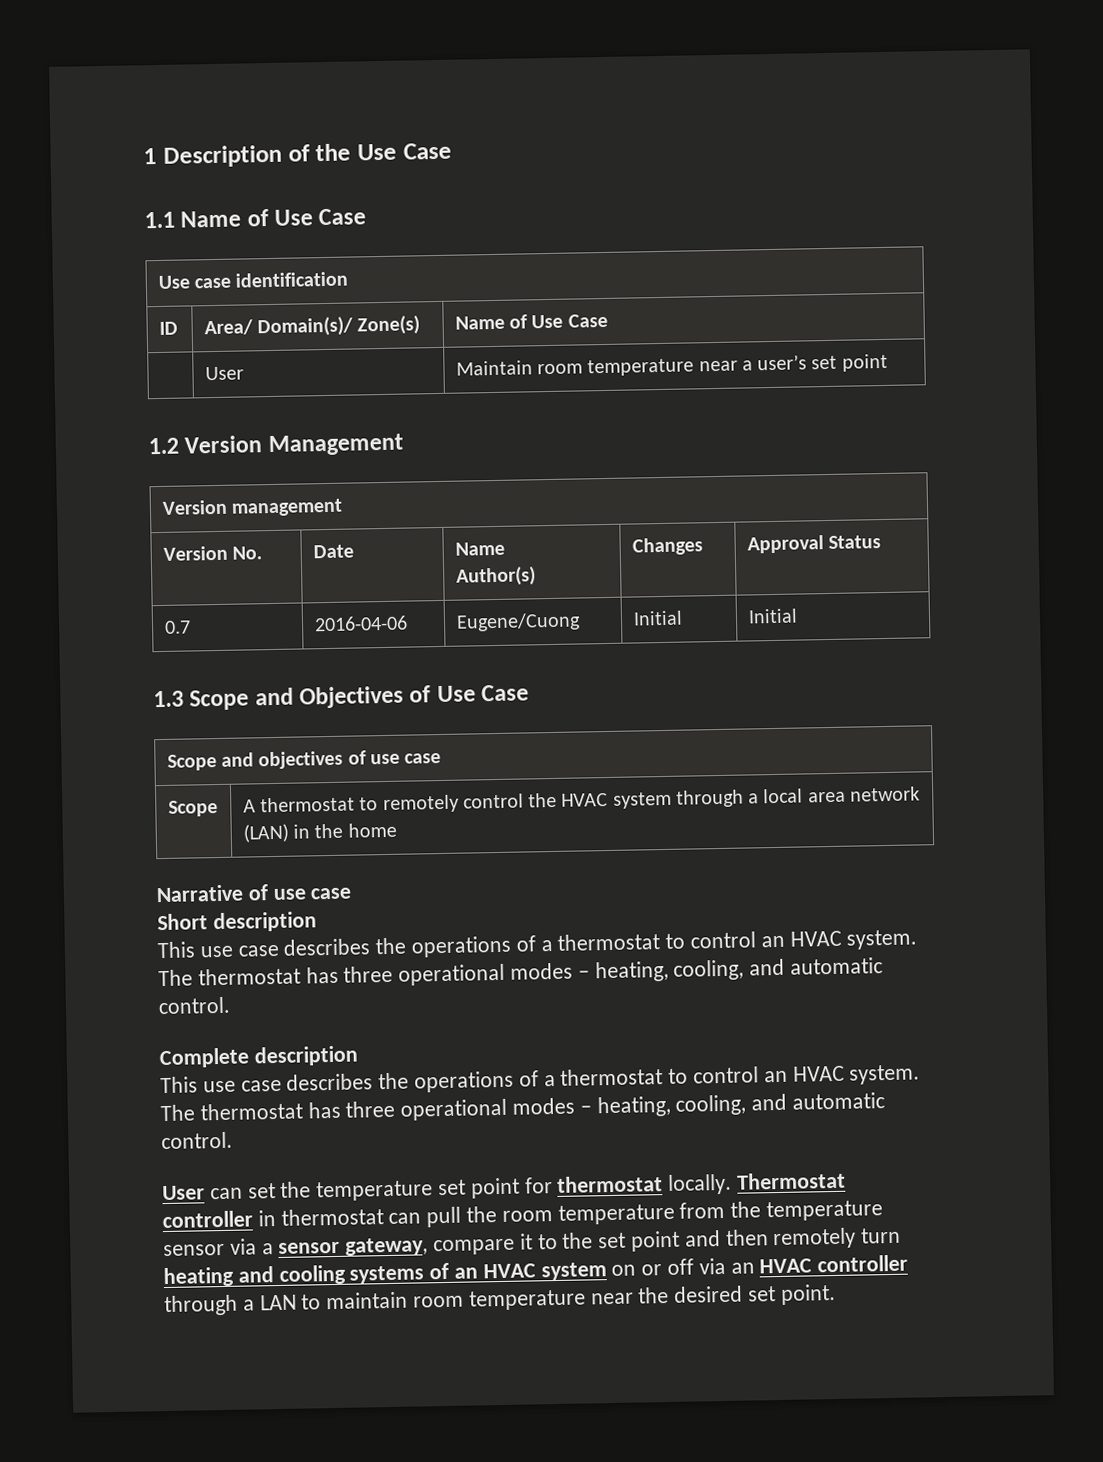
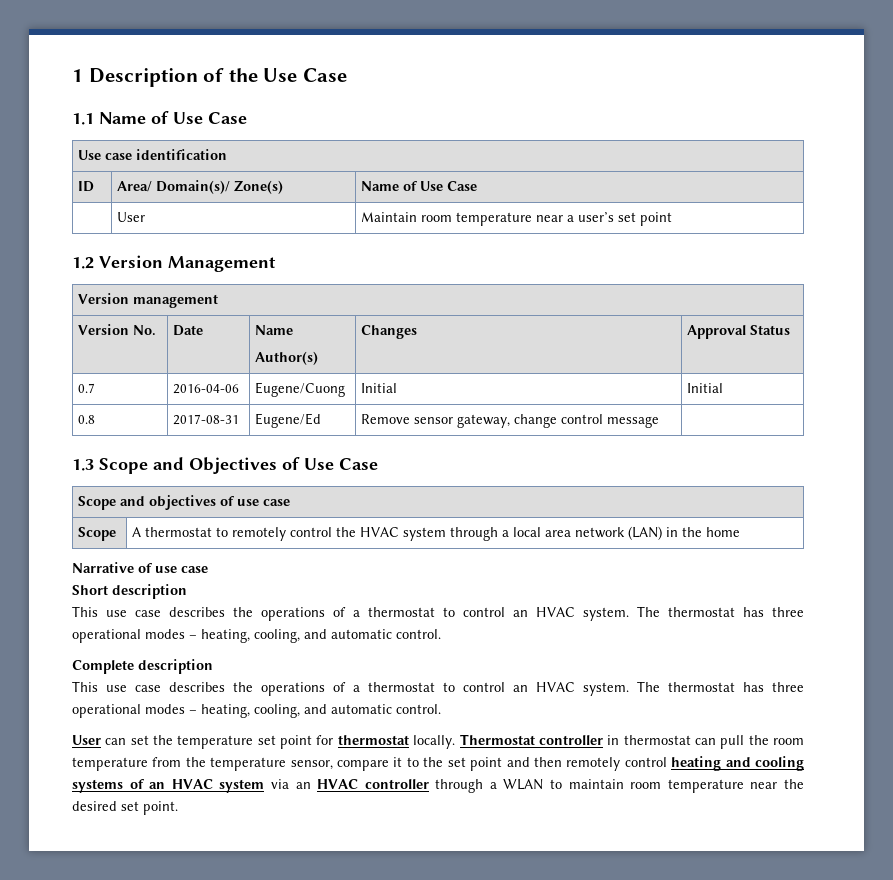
+ 0.8 | 2017-08-31 | Eugene/Ed | Remove sensor gateway, change control message |
- Thermostat controller in thermostat can pull the room temperature from the temperature sensor via a sensor gateway, compare it to the set point and then remotely turn heating and cooling systems of an HVAC system on or off via an HVAC controller through a LAN to maintain room temperature near the desired set point.
+ Thermostat controller in thermostat can pull the room temperature from the temperature sensor, compare it to the set point and then remotely control heating and cooling systems of an HVAC system via an HVAC controller through a WLAN to maintain room temperature near the desired set point.

